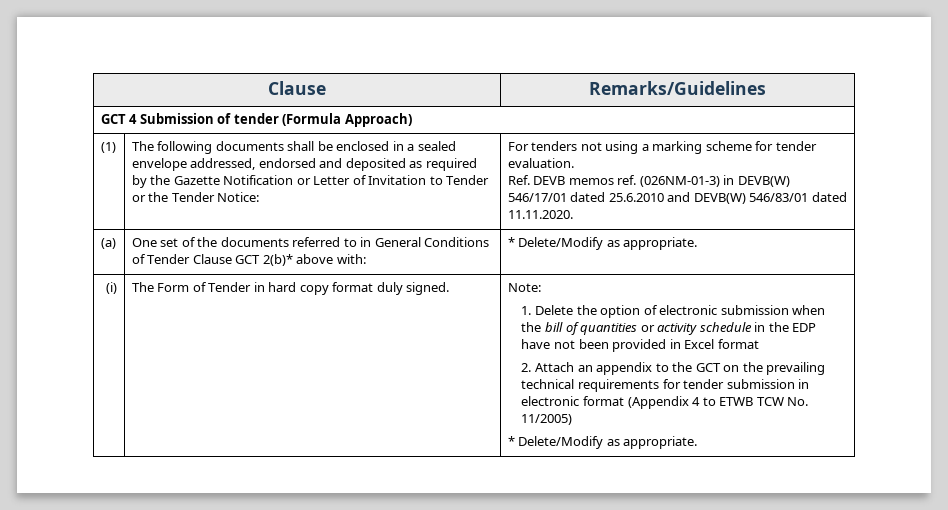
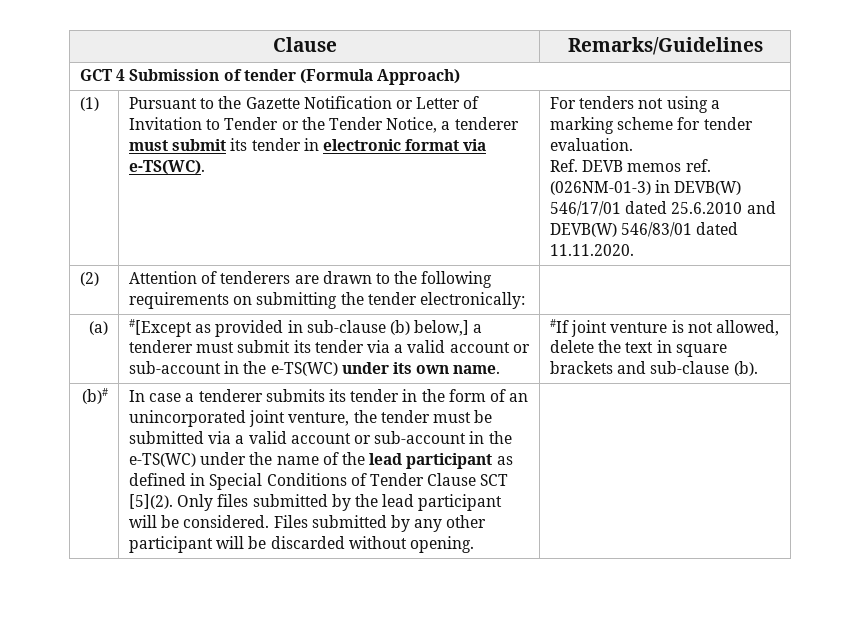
- The following documents shall be enclosed in a sealed envelope addressed, endorsed and deposited as required by the Gazette Notification or Letter of Invitation to Tender or the Tender Notice:
+ Pursuant to the Gazette Notification or Letter of Invitation to Tender or the Tender Notice, a tenderer must submit its tender in electronic format via e-TS(WC).
- (a) | One set of the documents referred to in General Conditions of Tender Clause GCT 2(b)* above with: | * Delete/Modify as appropriate.
- (i) | The Form of Tender in hard copy format duly signed. | Note:
- 1. Delete the option of electronic submission when the bill of quantities or activity schedule in the EDP have not been provided in Excel format
- 2. Attach an appendix to the GCT on the prevailing technical requirements for tender submission in electronic format (Appendix 4 to ETWB TCW No. 11/2005)
- * Delete/Modify as appropriate.
+ (2) | Attention of tenderers are drawn to the following requirements on submitting the tender electronically: |
+ (a) | #[Except as provided in sub-clause (b) below,] a tenderer must submit its tender via a valid account or sub-account in the e-TS(WC) under its own name. | #If joint venture is not allowed, delete the text in square brackets and sub-clause (b).
+ (b)# | In case a tenderer submits its tender in the form of an unincorporated joint venture, the tender must be submitted via a valid account or sub-account in the e-TS(WC) under the name of the lead participant as defined in Special Conditions of Tender Clause SCT [5](2). Only files submitted by the lead participant will be considered. Files submitted by any other participant will be discarded without opening.

